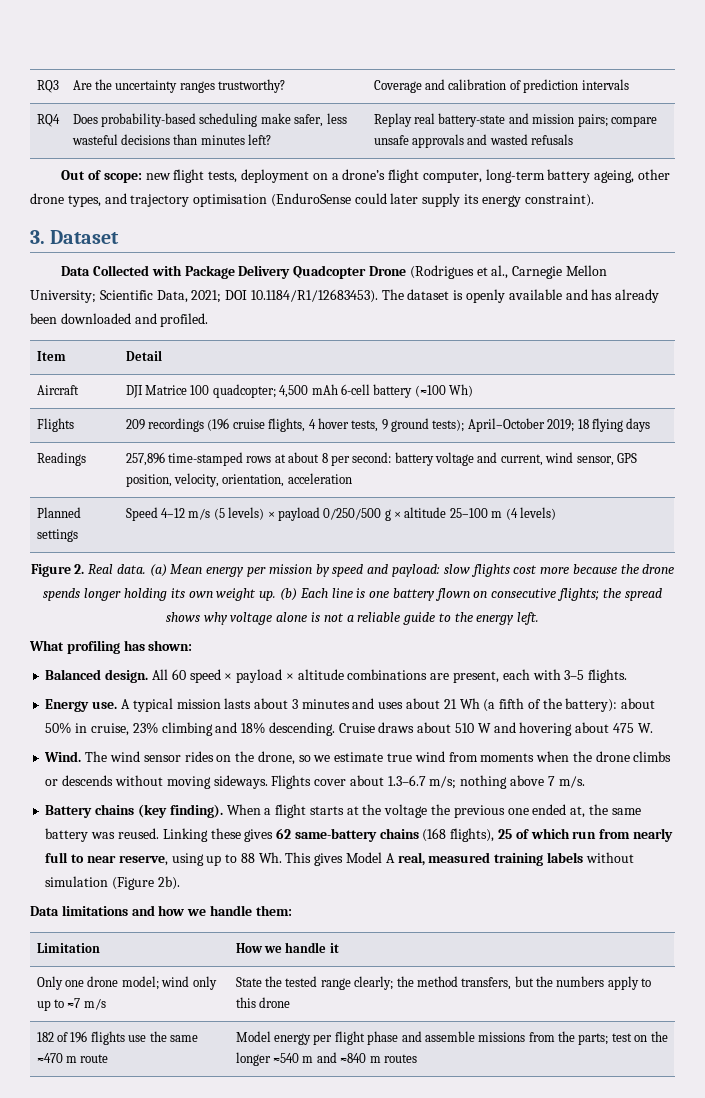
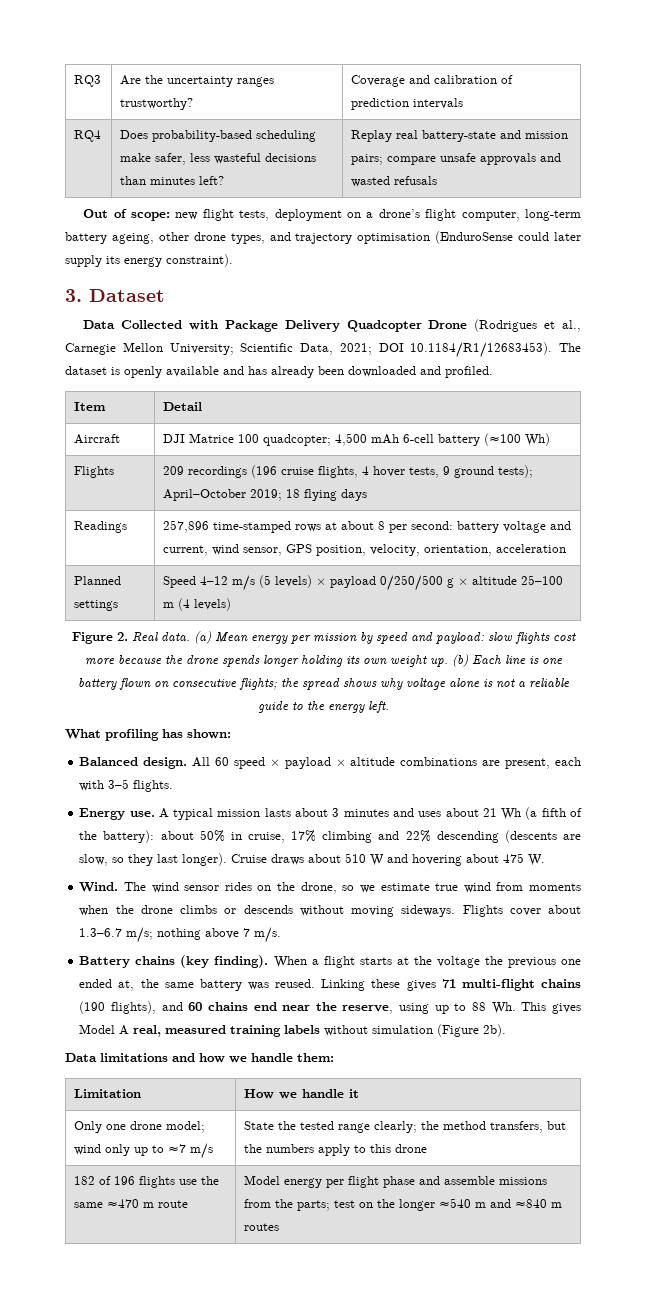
- A typical mission lasts about 3 minutes and uses about 21 Wh (a fifth of the battery): about 50% in cruise, 23% climbing and 18% descending.
+ A typical mission lasts about 3 minutes and uses about 21 Wh (a fifth of the battery): about 50% in cruise, 17% climbing and 22% descending (descents are slow, so they last longer).
- Linking these gives 62 same-battery chains (168 flights), 25 of which run from nearly full to near reserve, using up to 88 Wh. This gives Model A real, measured training labels without simulation (Figure 2b).
+ Linking these gives 71 multi-flight chains (190 flights), and 60 chains end near the reserve, using up to 88 Wh. This gives Model A real, measured training labels without simulation (Figure 2b).

